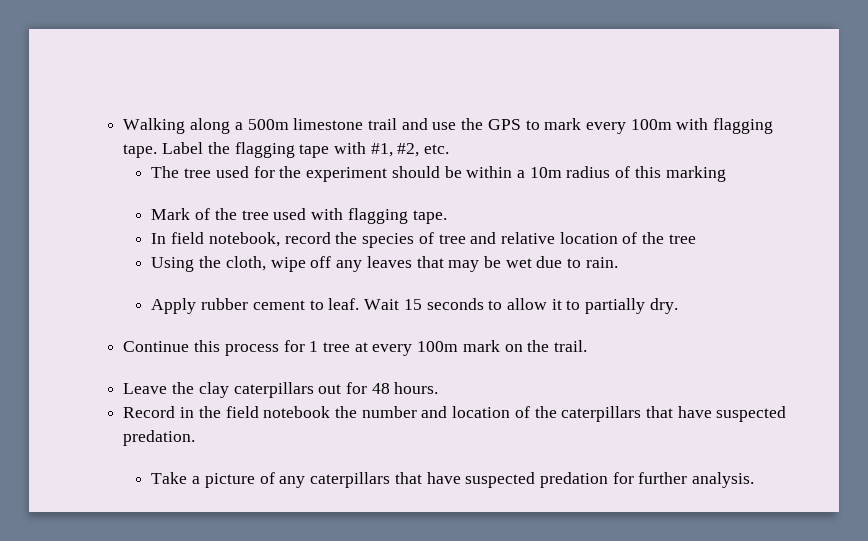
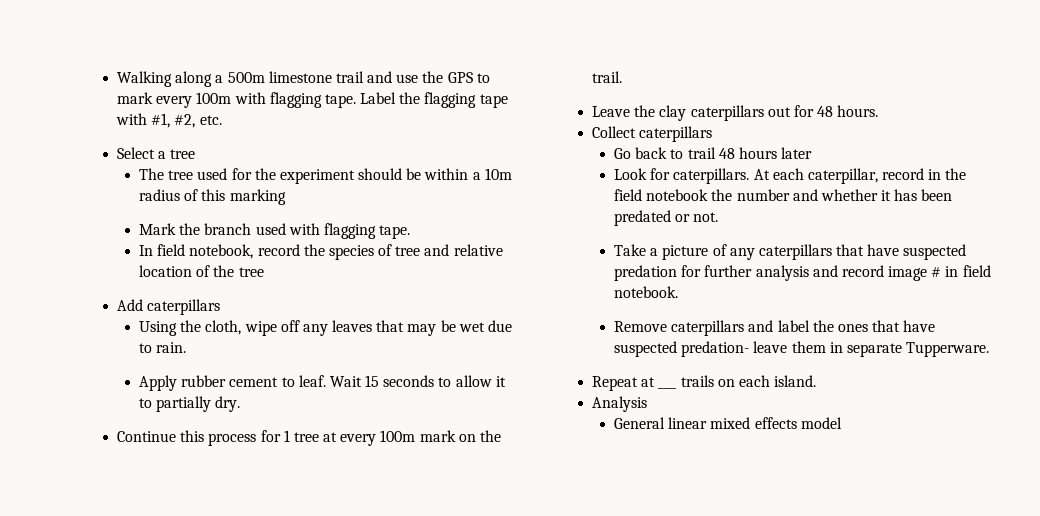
+ Select a tree
- Mark of the tree used with flagging tape.
+ Mark the branch used with flagging tape.
+ Add caterpillars
- Record in the field notebook the number and location of the caterpillars that have suspected predation.
+ Collect caterpillars
+ Go back to trail 48 hours later
+ Look for caterpillars. At each caterpillar, record in the field notebook the number and whether it has been predated or not.
- Take a picture of any caterpillars that have suspected predation for further analysis.
+ Take a picture of any caterpillars that have suspected predation for further analysis and record image # in field notebook.
+ Remove caterpillars and label the ones that have suspected predation- leave them in separate Tupperware.
+ Repeat at ___ trails on each island.
+ Analysis
+ General linear mixed effects model

